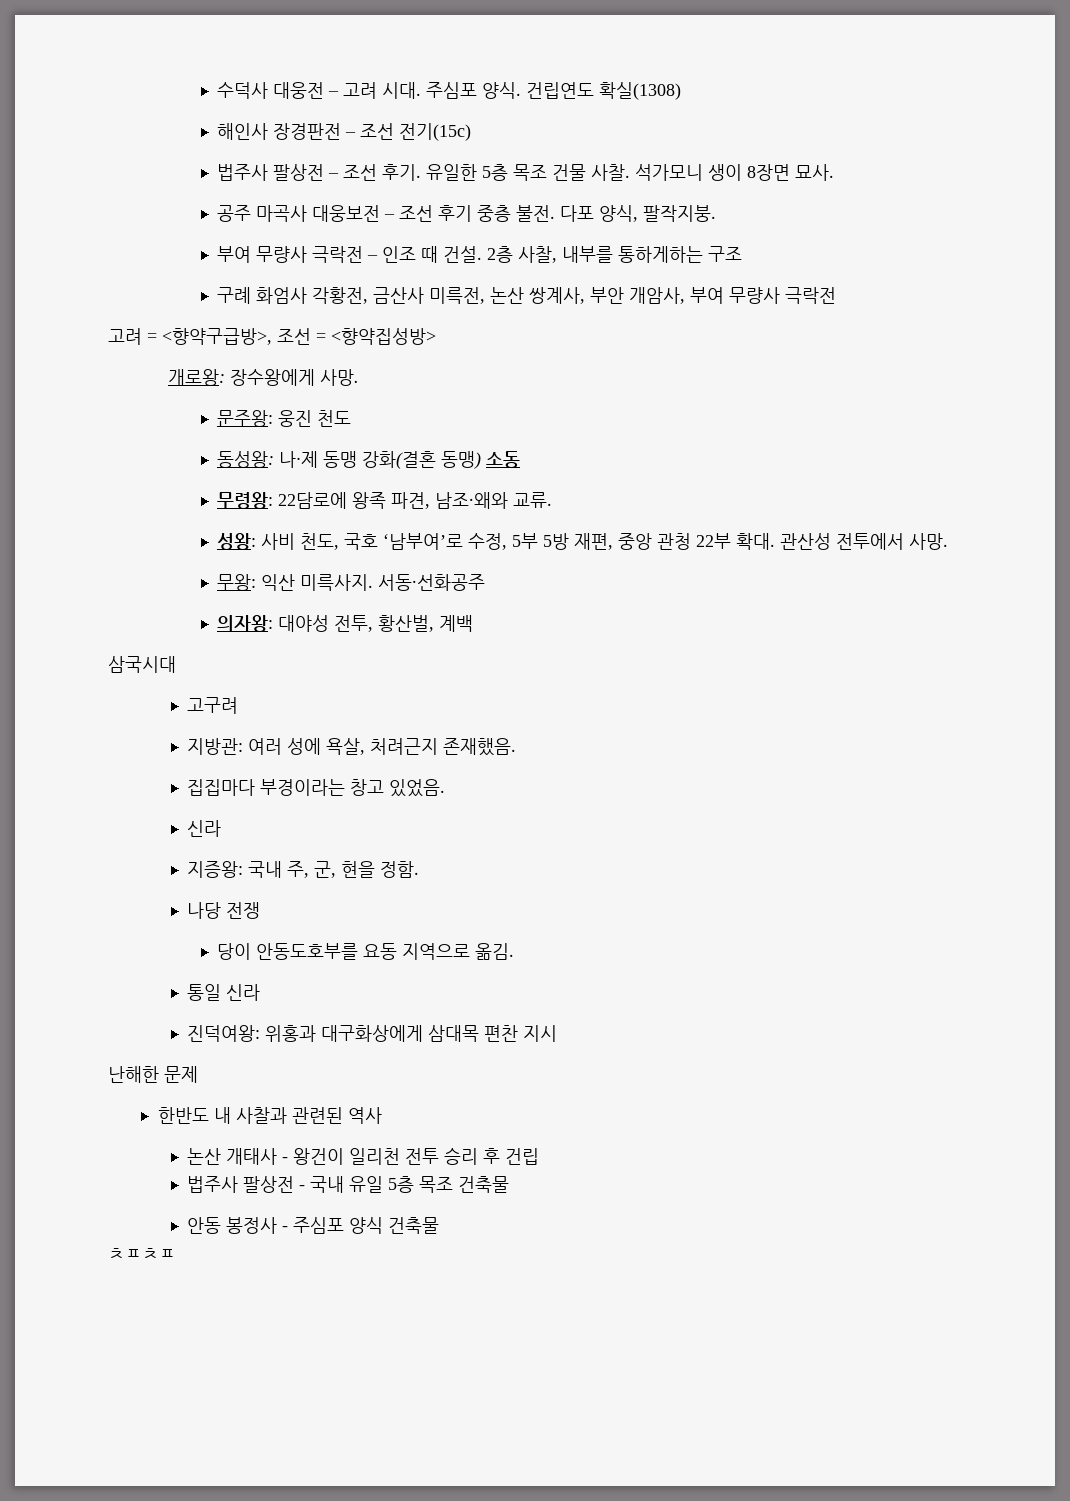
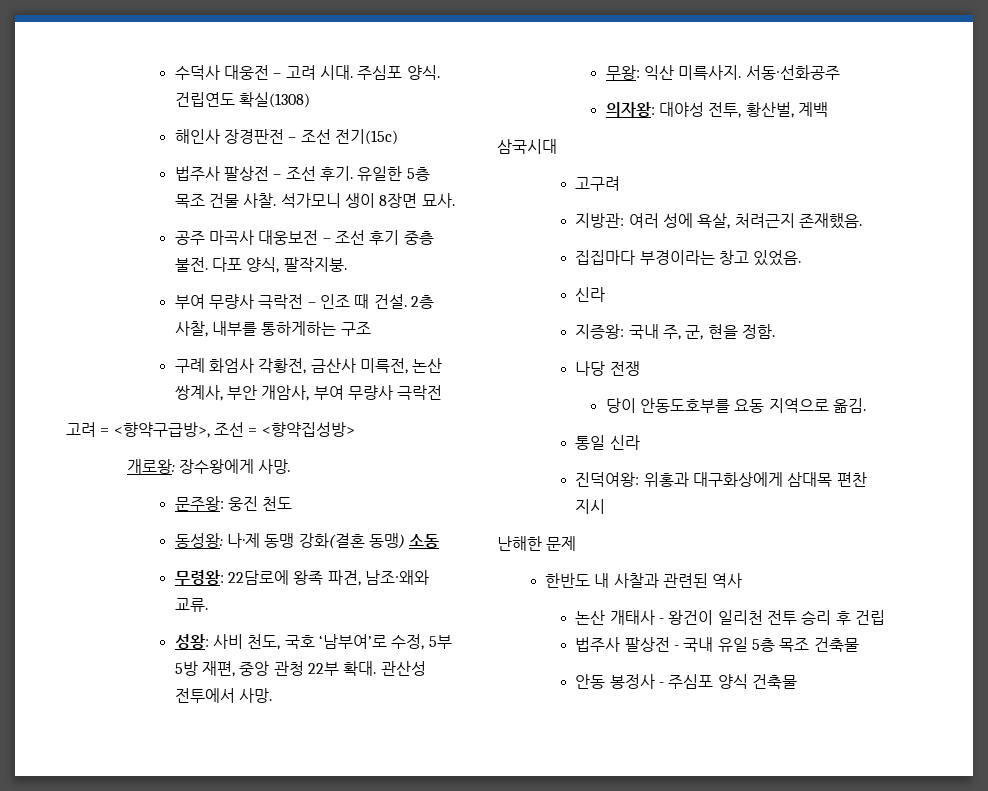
- ㅊㅍㅊㅍ

